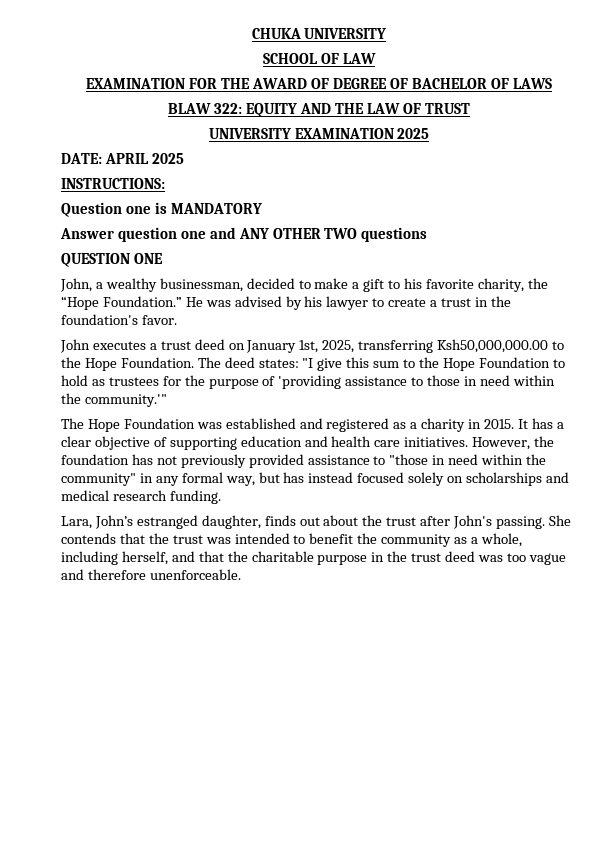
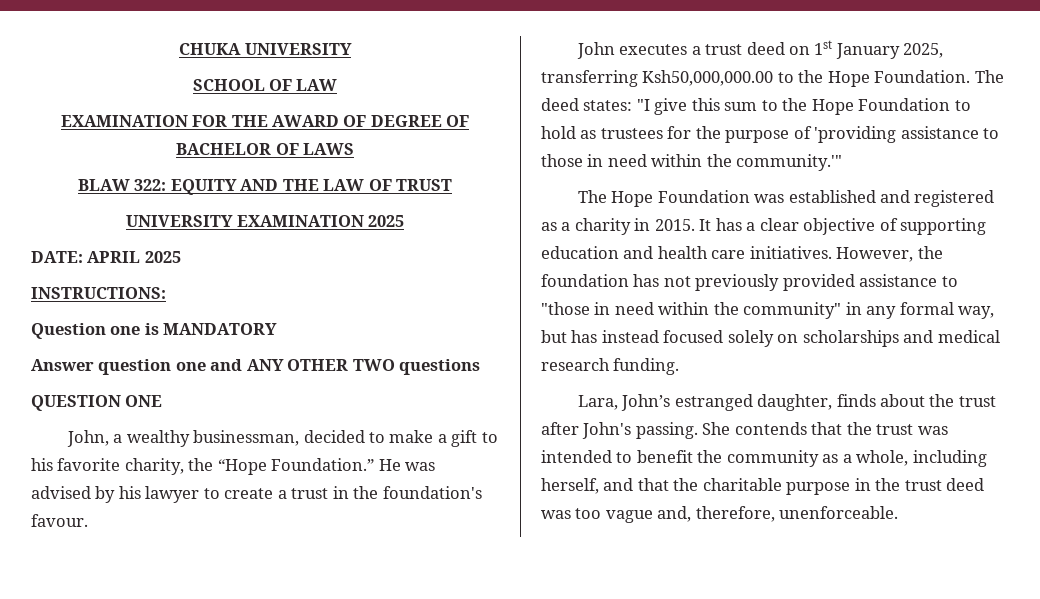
- He was advised by his lawyer to create a trust in the foundation's favor.
+ He was advised by his lawyer to create a trust in the foundation's favour.
- John executes a trust deed on January 1st, 2025, transferring Ksh50,000,000.00 to the Hope Foundation.
+ John executes a trust deed on 1st January 2025, transferring Ksh50,000,000.00 to the Hope Foundation.
- Lara, John’s estranged daughter, finds out about the trust after John's passing.
+ Lara, John’s estranged daughter, finds about the trust after John's passing.
- She contends that the trust was intended to benefit the community as a whole, including herself, and that the charitable purpose in the trust deed was too vague and therefore unenforceable.
+ She contends that the trust was intended to benefit the community as a whole, including herself, and that the charitable purpose in the trust deed was too vague and, therefore, unenforceable.

